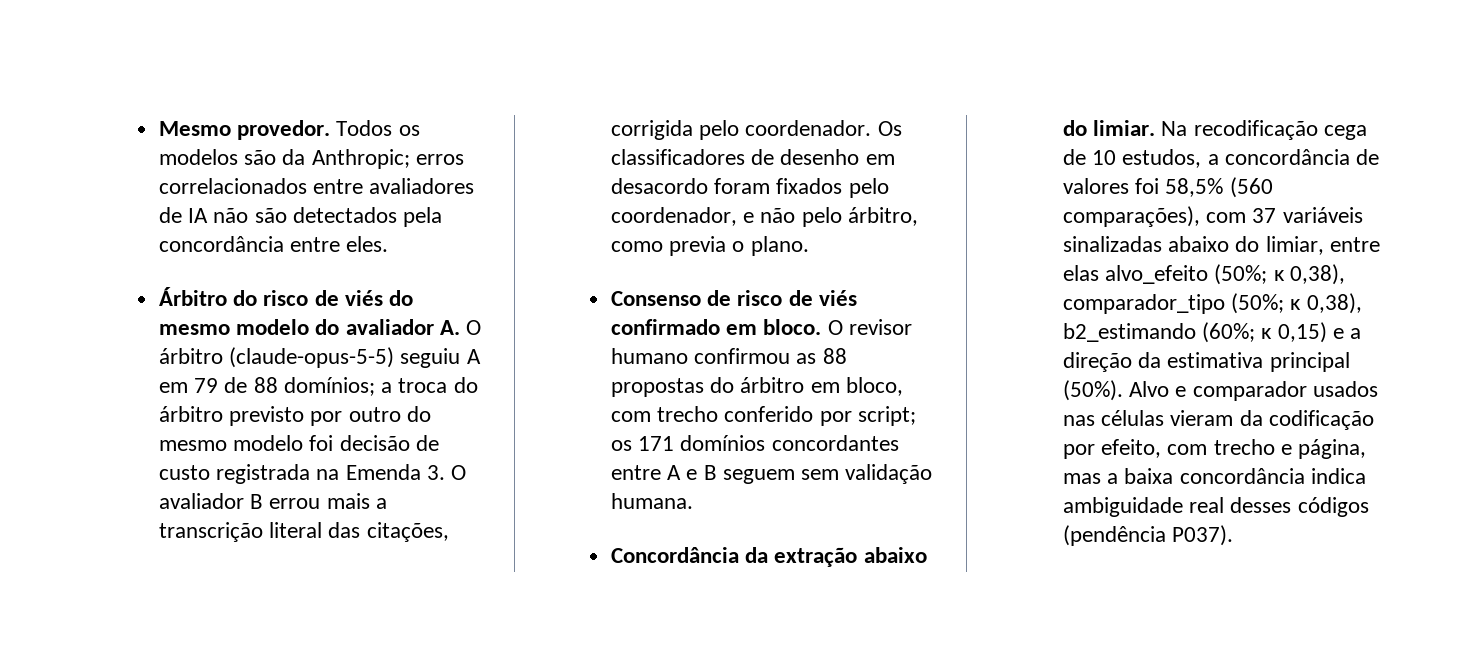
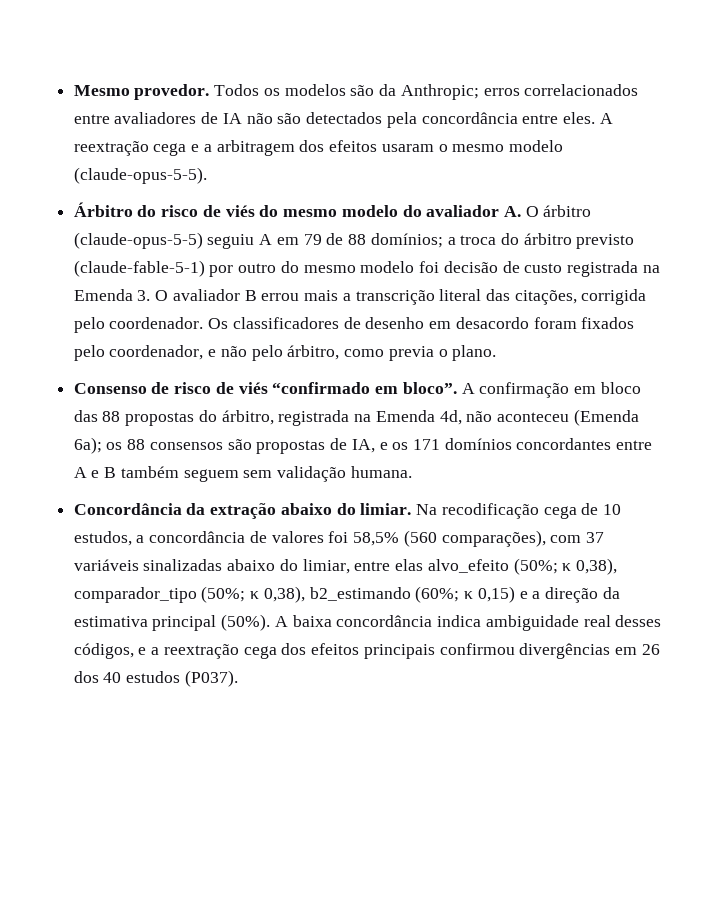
+ A reextração cega e a arbitragem dos efeitos usaram o mesmo modelo (claude-opus-5-5).
- Árbitro do risco de viés do mesmo modelo do avaliador A. O árbitro (claude-opus-5-5) seguiu A em 79 de 88 domínios; a troca do árbitro previsto por outro do mesmo modelo foi decisão de custo registrada na Emenda 3. O avaliador B errou mais a transcrição literal das citações, corrigida pelo coordenador.
+ Árbitro do risco de viés do mesmo modelo do avaliador A. O árbitro (claude-opus-5-5) seguiu A em 79 de 88 domínios; a troca do árbitro previsto (claude-fable-5-1) por outro do mesmo modelo foi decisão de custo registrada na Emenda 3. O avaliador B errou mais a transcrição literal das citações, corrigida pelo coordenador.
- Consenso de risco de viés confirmado em bloco. O revisor humano confirmou as 88 propostas do árbitro em bloco, com trecho conferido por script; os 171 domínios concordantes entre A e B seguem sem validação humana.
+ Consenso de risco de viés “confirmado em bloco”. A confirmação em bloco das 88 propostas do árbitro, registrada na Emenda 4d, não aconteceu (Emenda 6a); os 88 consensos são propostas de IA, e os 171 domínios concordantes entre A e B também seguem sem validação humana.
- Alvo e comparador usados nas células vieram da codificação por efeito, com trecho e página, mas a baixa concordância indica ambiguidade real desses códigos (pendência P037).
+ A baixa concordância indica ambiguidade real desses códigos, e a reextração cega dos efeitos principais confirmou divergências em 26 dos 40 estudos (P037).

